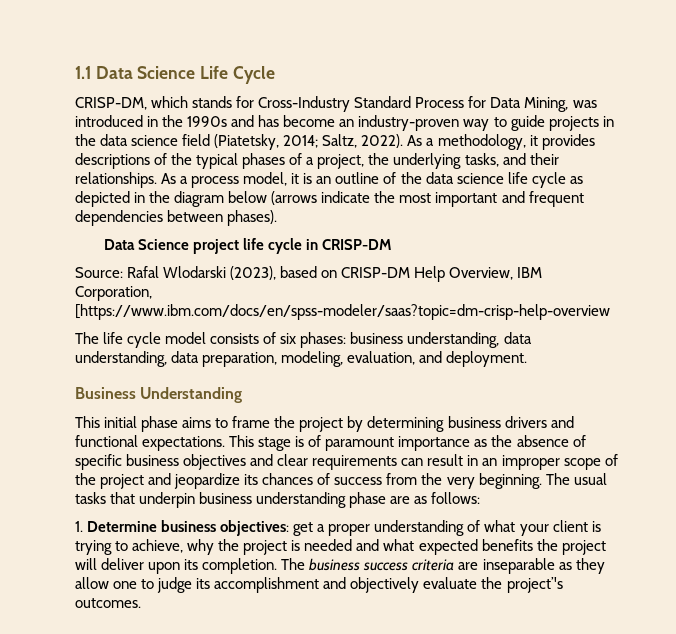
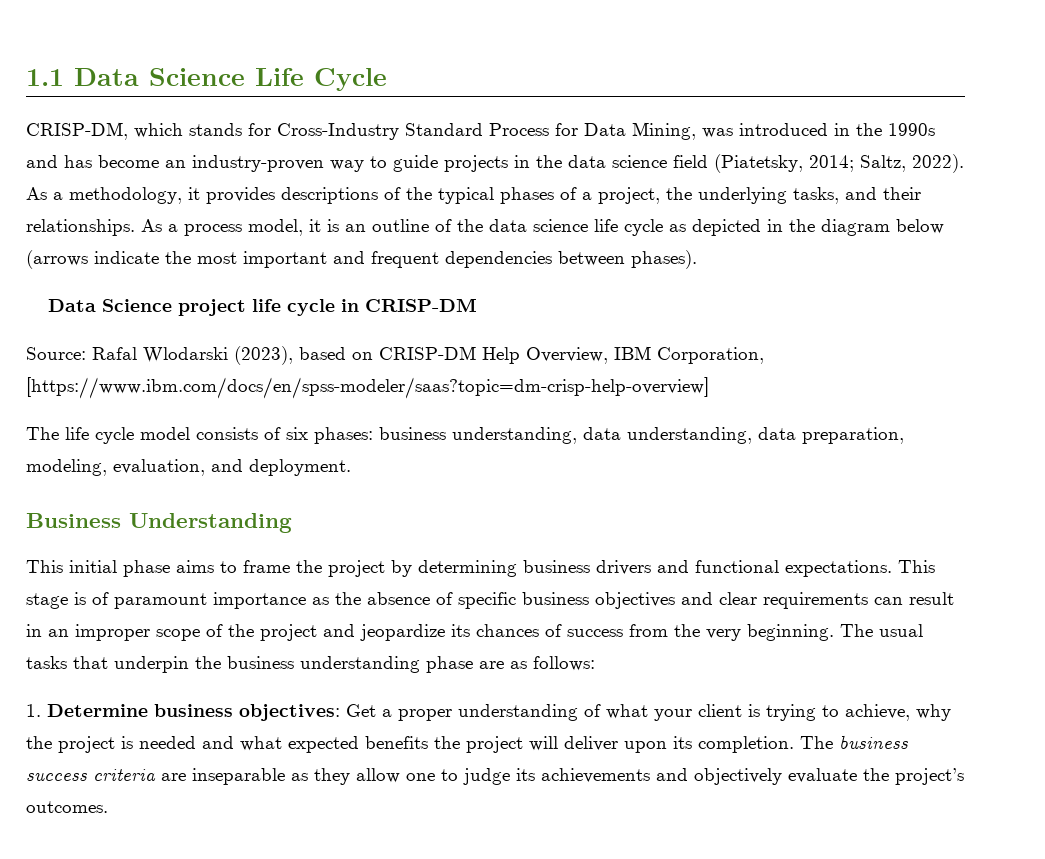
- Source: Rafal Wlodarski (2023), based on CRISP-DM Help Overview, IBM Corporation, [https://www.ibm.com/docs/en/spss-modeler/saas?topic=dm-crisp-help-overview
+ Source: Rafal Wlodarski (2023), based on CRISP-DM Help Overview, IBM Corporation, [https://www.ibm.com/docs/en/spss-modeler/saas?topic=dm-crisp-help-overview]
- The usual tasks that underpin business understanding phase are as follows:
+ The usual tasks that underpin the business understanding phase are as follows:
- 1. Determine business objectives: get a proper understanding of what your client is trying to achieve, why the project is needed and what expected benefits the project will deliver upon its completion.
+ 1. Determine business objectives: Get a proper understanding of what your client is trying to achieve, why the project is needed and what expected benefits the project will deliver upon its completion.
- The business success criteria are inseparable as they allow one to judge its accomplishment and objectively evaluate the project’'s outcomes.
+ The business success criteria are inseparable as they allow one to judge its achievements and objectively evaluate the project’s outcomes.

